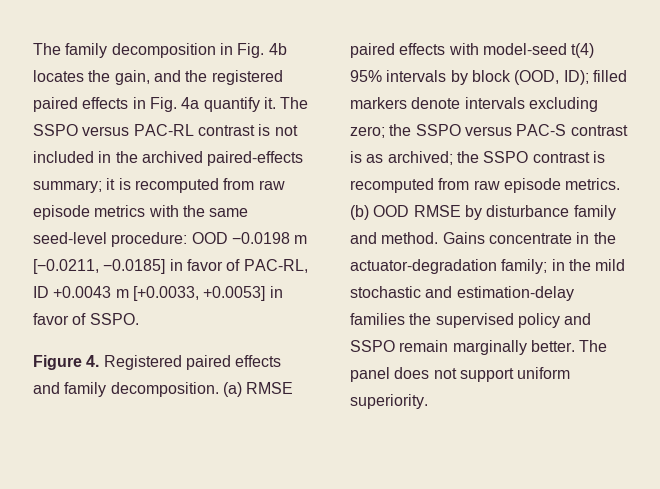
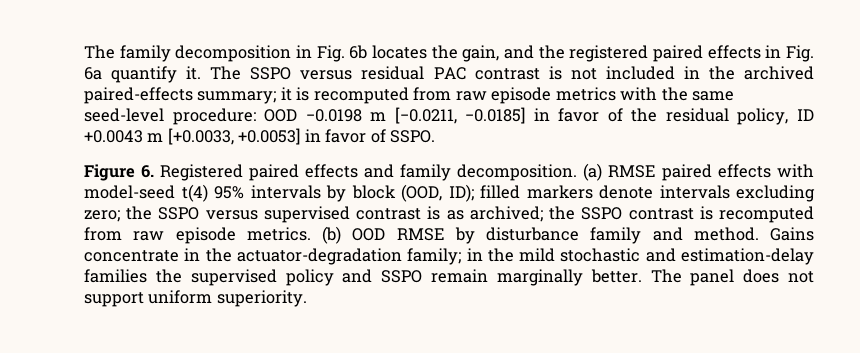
- The family decomposition in Fig. 4b locates the gain, and the registered paired effects in Fig. 4a quantify it.
+ The family decomposition in Fig. 6b locates the gain, and the registered paired effects in Fig. 6a quantify it.
- The SSPO versus PAC-RL contrast is not included in the archived paired-effects summary; it is recomputed from raw episode metrics with the same seed-level procedure: OOD −0.0198 m [−0.0211, −0.0185] in favor of PAC-RL, ID +0.0043 m [+0.0033, +0.0053] in favor of SSPO.
+ The SSPO versus residual PAC contrast is not included in the archived paired-effects summary; it is recomputed from raw episode metrics with the same seed-level procedure: OOD −0.0198 m [−0.0211, −0.0185] in favor of the residual policy, ID +0.0043 m [+0.0033, +0.0053] in favor of SSPO.
- Figure 4. Registered paired effects and family decomposition.
+ Figure 6. Registered paired effects and family decomposition.
- (a) RMSE paired effects with model-seed t(4) 95% intervals by block (OOD, ID); filled markers denote intervals excluding zero; the SSPO versus PAC-S contrast is as archived; the SSPO contrast is recomputed from raw episode metrics.
+ (a) RMSE paired effects with model-seed t(4) 95% intervals by block (OOD, ID); filled markers denote intervals excluding zero; the SSPO versus supervised contrast is as archived; the SSPO contrast is recomputed from raw episode metrics.

